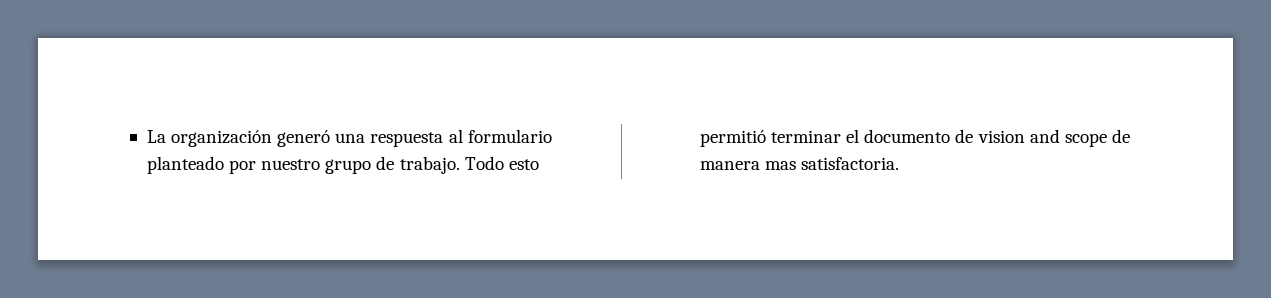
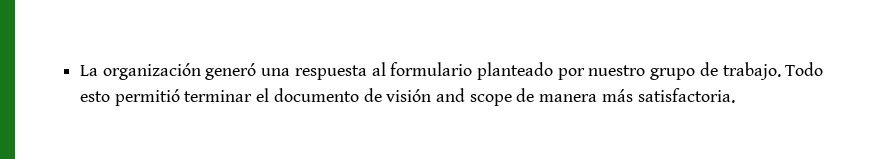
- Todo esto permitió terminar el documento de vision and scope de manera mas satisfactoria.
+ Todo esto permitió terminar el documento de visión and scope de manera más satisfactoria.

